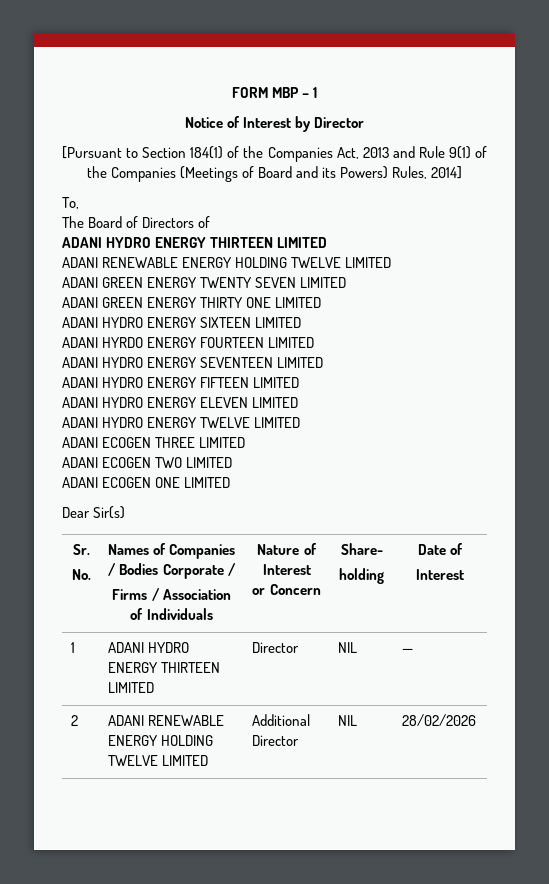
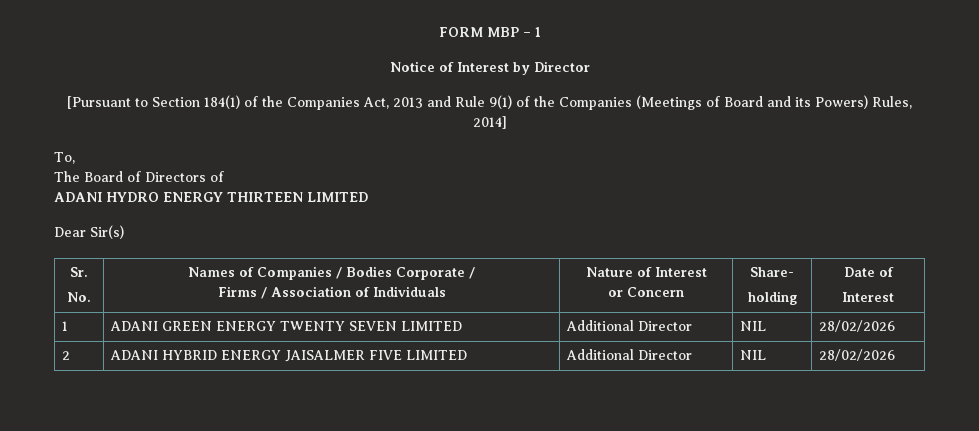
  The Board of Directors of
  ADANI HYDRO ENERGY THIRTEEN LIMITED
- ADANI RENEWABLE ENERGY HOLDING TWELVE LIMITED
- ADANI GREEN ENERGY TWENTY SEVEN LIMITED
- ADANI GREEN ENERGY THIRTY ONE LIMITED
- ADANI HYDRO ENERGY SIXTEEN LIMITED
- ADANI HYRDO ENERGY FOURTEEN LIMITED
- ADANI HYDRO ENERGY SEVENTEEN LIMITED
- ADANI HYDRO ENERGY FIFTEEN LIMITED
- ADANI HYDRO ENERGY ELEVEN LIMITED
- ADANI HYDRO ENERGY TWELVE LIMITED
- ADANI ECOGEN THREE LIMITED
- ADANI ECOGEN TWO LIMITED
- ADANI ECOGEN ONE LIMITED
- 1 | ADANI HYDRO ENERGY THIRTEEN LIMITED | Director | NIL | —
- 2 | ADANI RENEWABLE ENERGY HOLDING TWELVE LIMITED | Additional Director | NIL | 28/02/2026
+ 1 | ADANI GREEN ENERGY TWENTY SEVEN LIMITED | Additional Director | NIL | 28/02/2026
+ 2 | ADANI HYBRID ENERGY JAISALMER FIVE LIMITED | Additional Director | NIL | 28/02/2026

